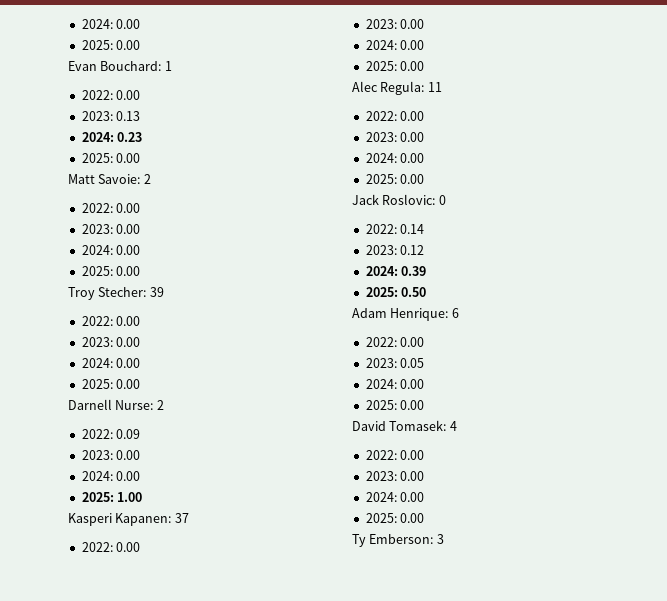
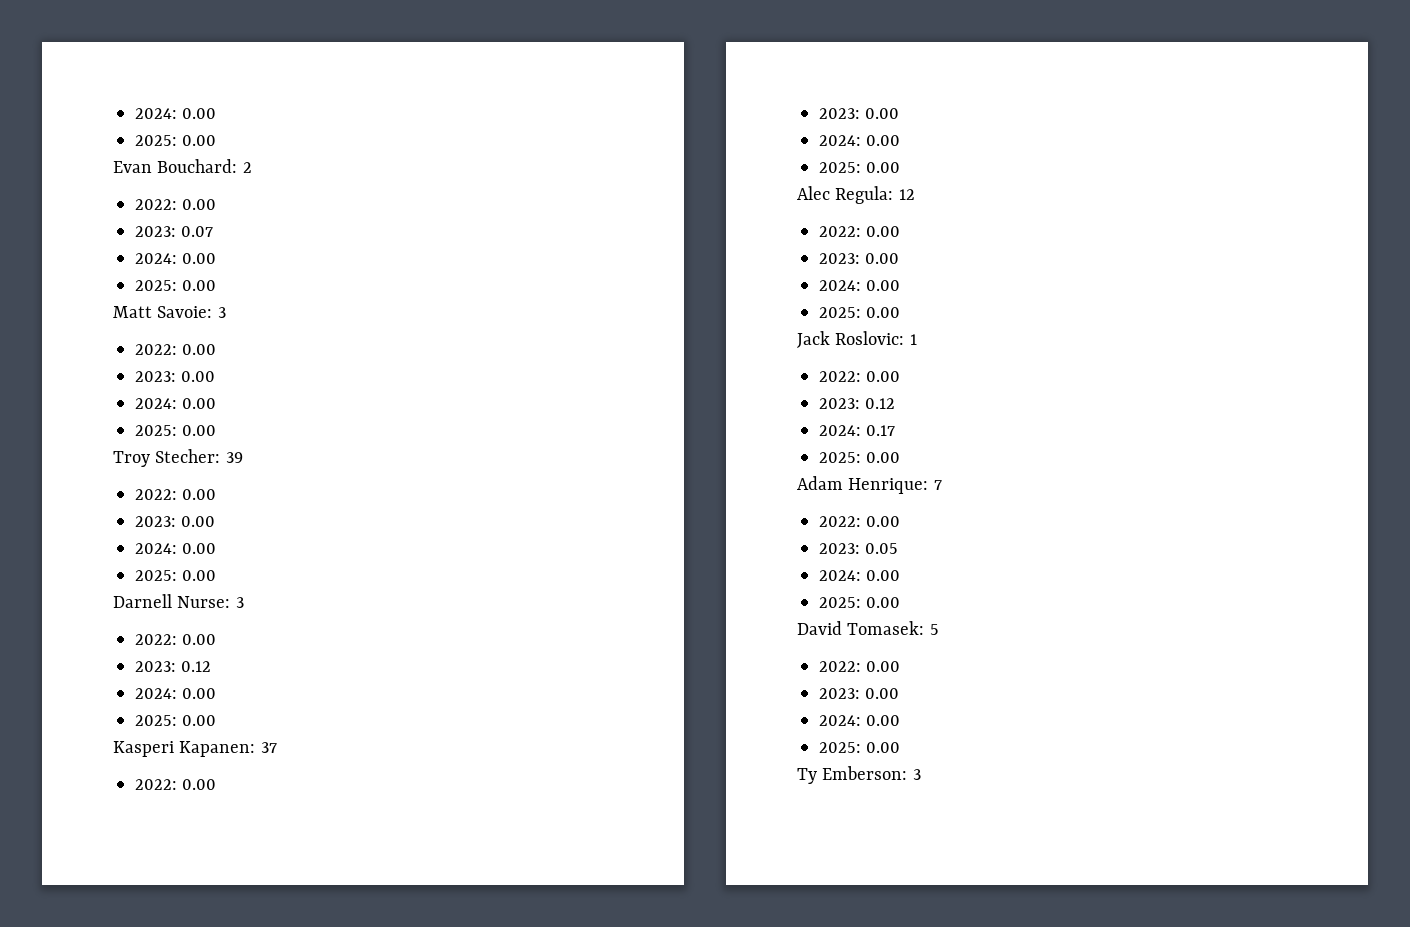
- Evan Bouchard: 1
+ Evan Bouchard: 2
  2022: 0.00
- 2023: 0.13
- 2024: 0.23
+ 2023: 0.07
+ 2024: 0.00
- Matt Savoie: 2
+ Matt Savoie: 3
- Darnell Nurse: 2
- 2022: 0.09
- 2023: 0.00
+ Darnell Nurse: 3
+ 2022: 0.00
+ 2023: 0.12
  2024: 0.00
- 2025: 1.00
+ 2025: 0.00
- Alec Regula: 11
+ Alec Regula: 12
- Jack Roslovic: 0
- 2022: 0.14
+ Jack Roslovic: 1
+ 2022: 0.00
  2023: 0.12
- 2024: 0.39
- 2025: 0.50
+ 2024: 0.17
+ 2025: 0.00
- Adam Henrique: 6
+ Adam Henrique: 7
- David Tomasek: 4
+ David Tomasek: 5

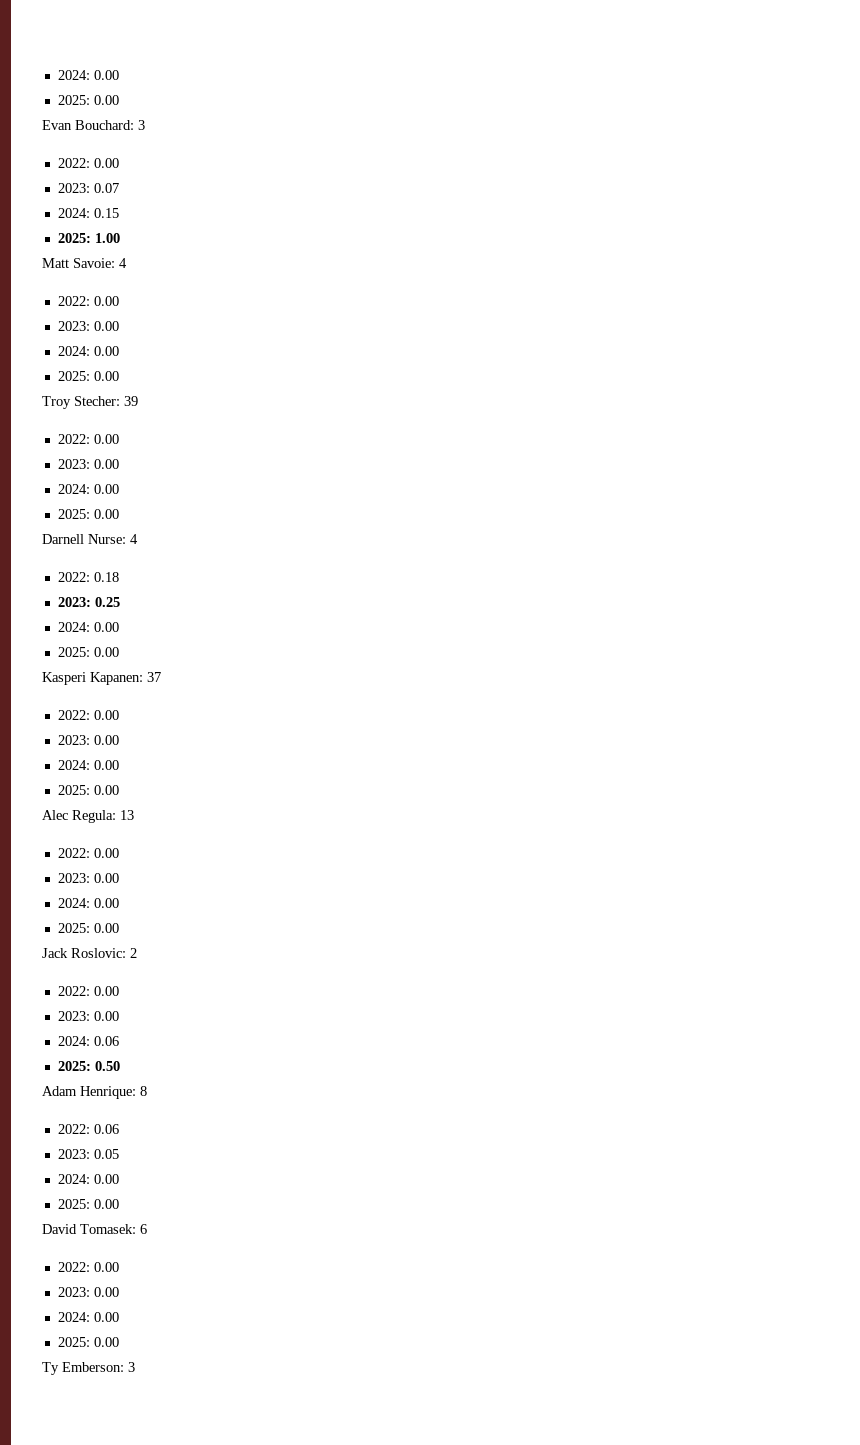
- Evan Bouchard: 2
+ Evan Bouchard: 3
  2023: 0.07
- 2024: 0.00
- 2025: 0.00
+ 2024: 0.15
+ 2025: 1.00
- Matt Savoie: 3
+ Matt Savoie: 4
- Darnell Nurse: 3
- 2022: 0.00
- 2023: 0.12
+ Darnell Nurse: 4
+ 2022: 0.18
+ 2023: 0.25
- Alec Regula: 12
+ Alec Regula: 13
- Jack Roslovic: 1
+ Jack Roslovic: 2
  2022: 0.00
- 2023: 0.12
- 2024: 0.17
- 2025: 0.00
+ 2023: 0.00
+ 2024: 0.06
+ 2025: 0.50
- Adam Henrique: 7
- 2022: 0.00
+ Adam Henrique: 8
+ 2022: 0.06
- David Tomasek: 5
+ David Tomasek: 6

